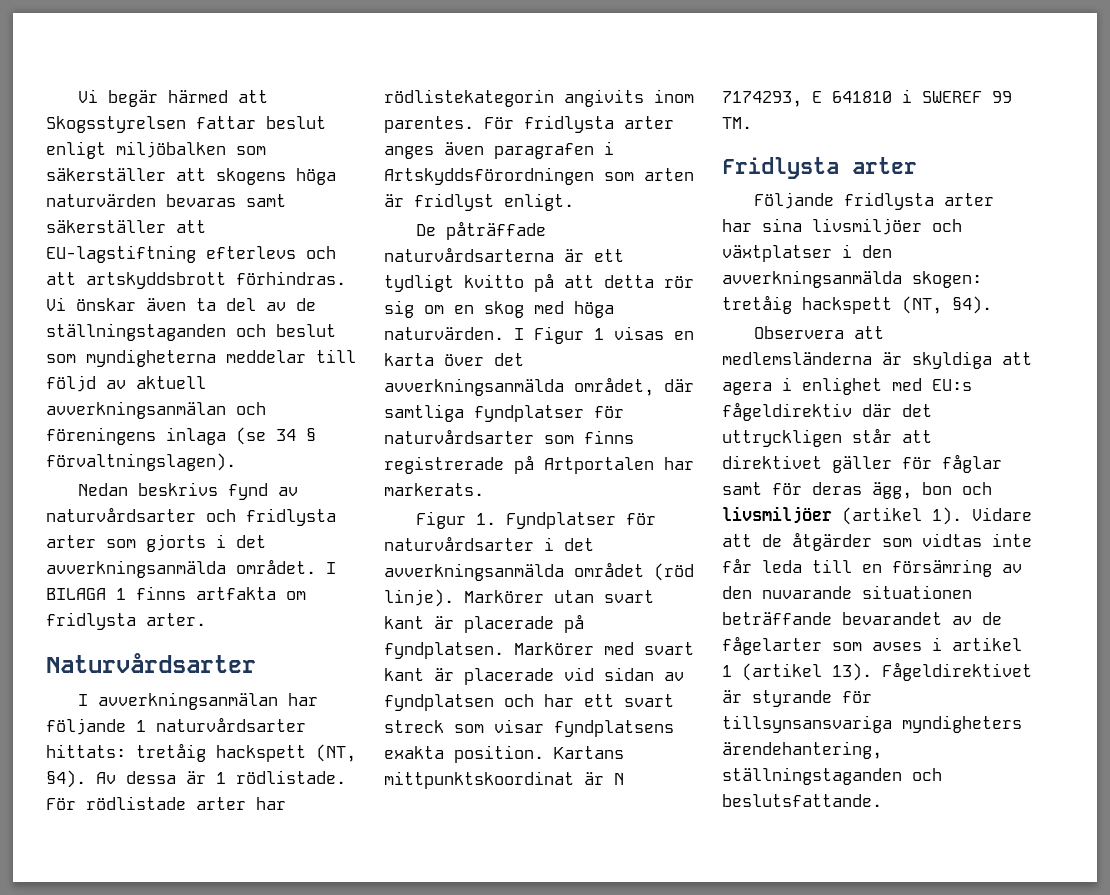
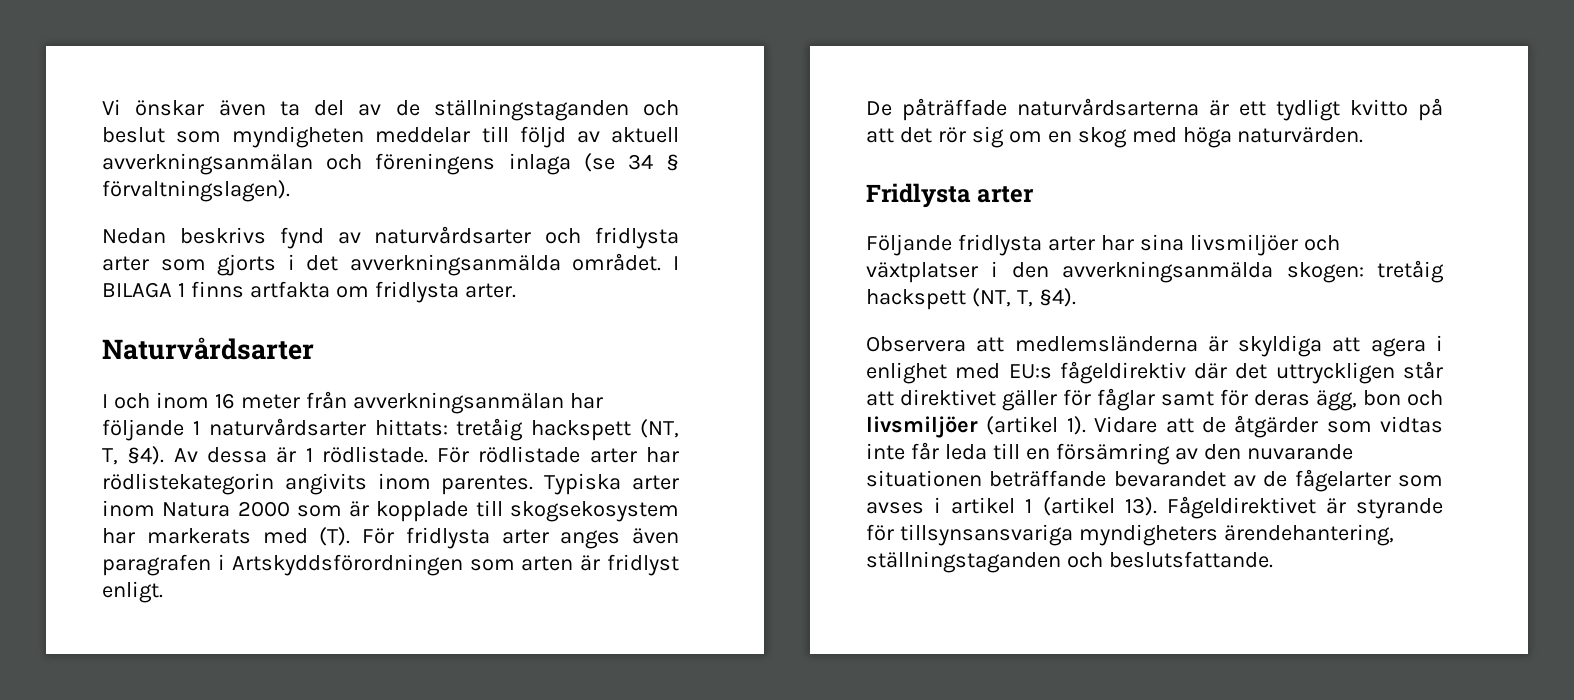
- Vi begär härmed att Skogsstyrelsen fattar beslut enligt miljöbalken som säkerställer att skogens höga naturvärden bevaras samt säkerställer att EU-lagstiftning efterlevs och att artskyddsbrott förhindras. Vi önskar även ta del av de ställningstaganden och beslut som myndigheterna meddelar till följd av aktuell avverkningsanmälan och föreningens inlaga (se 34 § förvaltningslagen).
+ Vi önskar även ta del av de ställningstaganden och beslut som myndigheten meddelar till följd av aktuell avverkningsanmälan och föreningens inlaga (se 34 § förvaltningslagen).
- I avverkningsanmälan har följande 1 naturvårdsarter hittats: tretåig hackspett (NT, §4).
+ I och inom 16 meter från avverkningsanmälan har följande 1 naturvårdsarter hittats: tretåig hackspett (NT, T, §4).
- För fridlysta arter anges även paragrafen i Artskyddsförordningen som arten är fridlyst enligt.
+ Typiska arter inom Natura 2000 som är kopplade till skogsekosystem har markerats med (T). För fridlysta arter anges även paragrafen i Artskyddsförordningen som arten är fridlyst enligt.
- De påträffade naturvårdsarterna är ett tydligt kvitto på att detta rör sig om en skog med höga naturvärden. I Figur 1 visas en karta över det avverkningsanmälda området, där samtliga fyndplatser för naturvårdsarter som finns registrerade på Artportalen har markerats.
- Figur 1. Fyndplatser för naturvårdsarter i det avverkningsanmälda området (röd linje). Markörer utan svart kant är placerade på fyndplatsen. Markörer med svart kant är placerade vid sidan av fyndplatsen och har ett svart streck som visar fyndplatsens exakta position. Kartans mittpunktskoordinat är N 7174293, E 641810 i SWEREF 99 TM.
+ De påträffade naturvårdsarterna är ett tydligt kvitto på att det rör sig om en skog med höga naturvärden.
- Följande fridlysta arter har sina livsmiljöer och växtplatser i den avverkningsanmälda skogen: tretåig hackspett (NT, §4).
+ Följande fridlysta arter har sina livsmiljöer och växtplatser i den avverkningsanmälda skogen: tretåig hackspett (NT, T, §4).

